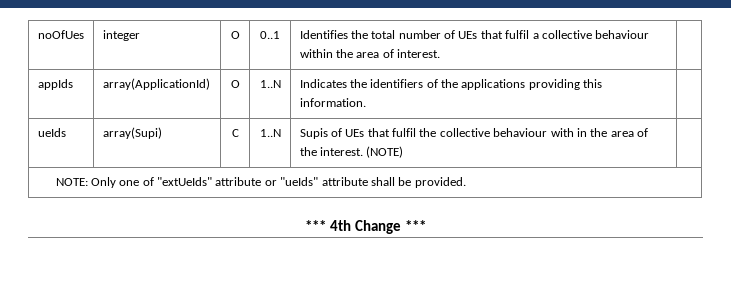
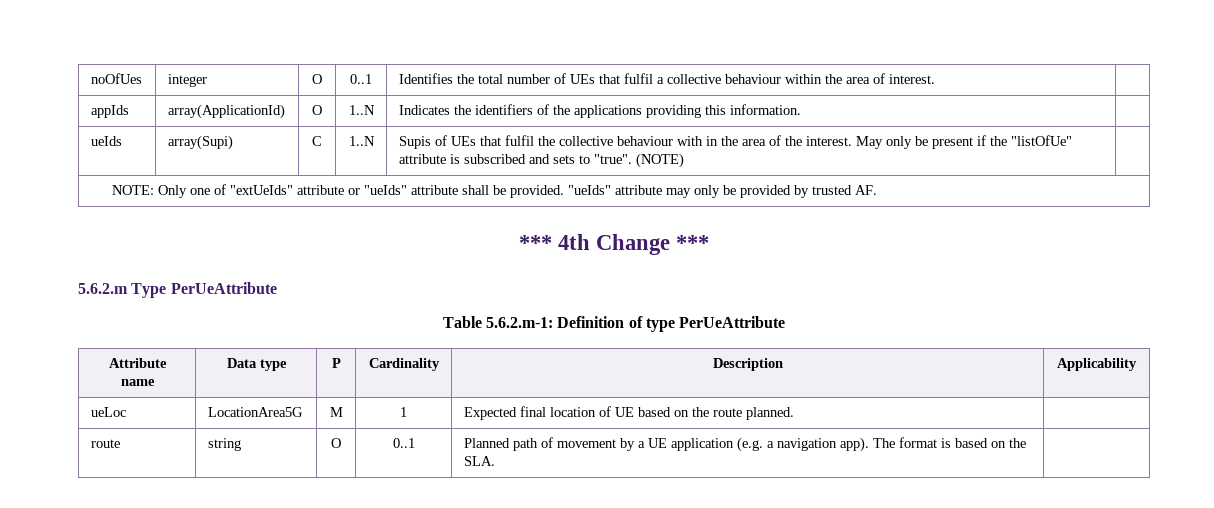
- ueIds | array(Supi) | C | 1..N | Supis of UEs that fulfil the collective behaviour with in the area of the interest. (NOTE) |
+ ueIds | array(Supi) | C | 1..N | Supis of UEs that fulfil the collective behaviour with in the area of the interest. May only be present if the "listOfUe" attribute is subscribed and sets to "true". (NOTE) |
- NOTE: Only one of "extUeIds" attribute or "ueIds" attribute shall be provided.
+ NOTE: Only one of "extUeIds" attribute or "ueIds" attribute shall be provided. "ueIds" attribute may only be provided by trusted AF.
  *** 4th Change ***
+ 5.6.2.m Type PerUeAttribute
+ Table 5.6.2.m-1: Definition of type PerUeAttribute
+ Attribute name | Data type | P | Cardinality | Description | Applicability
+ ueLoc | LocationArea5G | M | 1 | Expected final location of UE based on the route planned. |
+ route | string | O | 0..1 | Planned path of movement by a UE application (e.g. a navigation app). The format is based on the SLA. |

